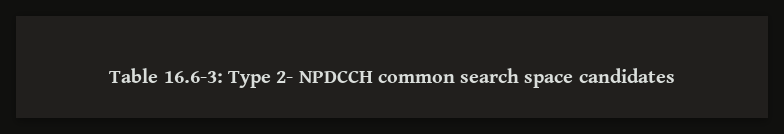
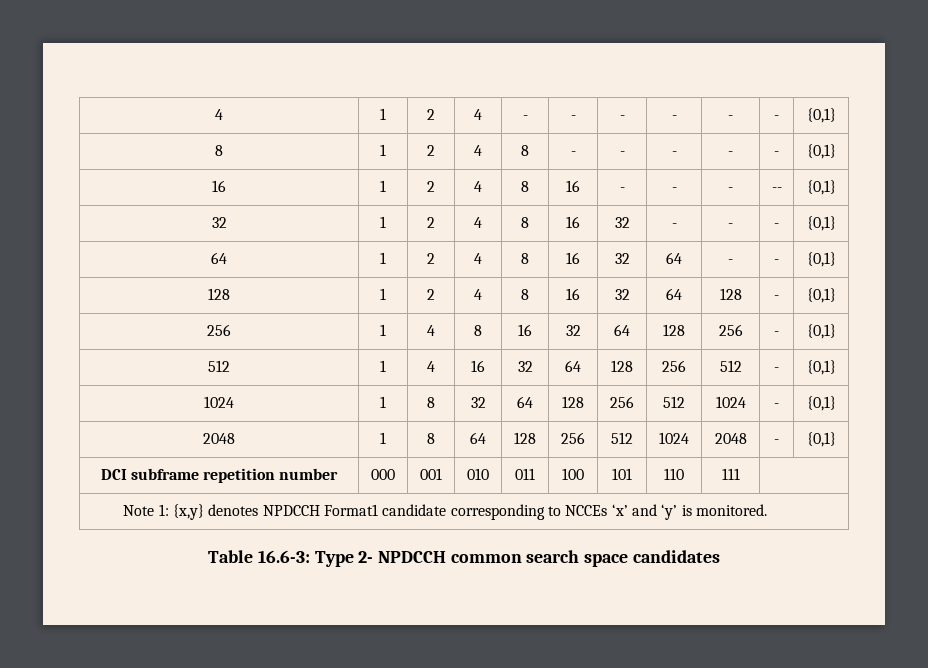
+ 4 | 1 | 2 | 4 | - | - | - | - | - | - | {0,1}
+ 8 | 1 | 2 | 4 | 8 | - | - | - | - | - | {0,1}
+ 16 | 1 | 2 | 4 | 8 | 16 | - | - | - | -- | {0,1}
+ 32 | 1 | 2 | 4 | 8 | 16 | 32 | - | - | - | {0,1}
+ 64 | 1 | 2 | 4 | 8 | 16 | 32 | 64 | - | - | {0,1}
+ 128 | 1 | 2 | 4 | 8 | 16 | 32 | 64 | 128 | - | {0,1}
+ 256 | 1 | 4 | 8 | 16 | 32 | 64 | 128 | 256 | - | {0,1}
+ 512 | 1 | 4 | 16 | 32 | 64 | 128 | 256 | 512 | - | {0,1}
+ 1024 | 1 | 8 | 32 | 64 | 128 | 256 | 512 | 1024 | - | {0,1}
+ 2048 | 1 | 8 | 64 | 128 | 256 | 512 | 1024 | 2048 | - | {0,1}
+ DCI subframe repetition number | 000 | 001 | 010 | 011 | 100 | 101 | 110 | 111 |
+ Note 1: {x,y} denotes NPDCCH Format1 candidate corresponding to NCCEs ‘x’ and ‘y’ is monitored.

